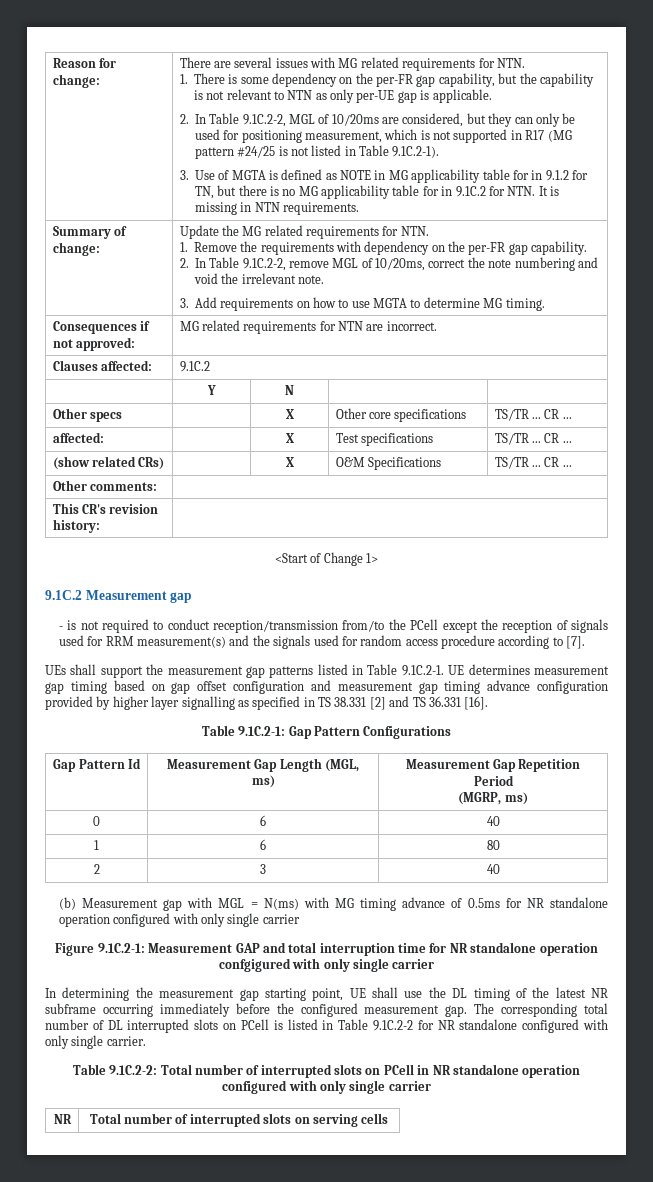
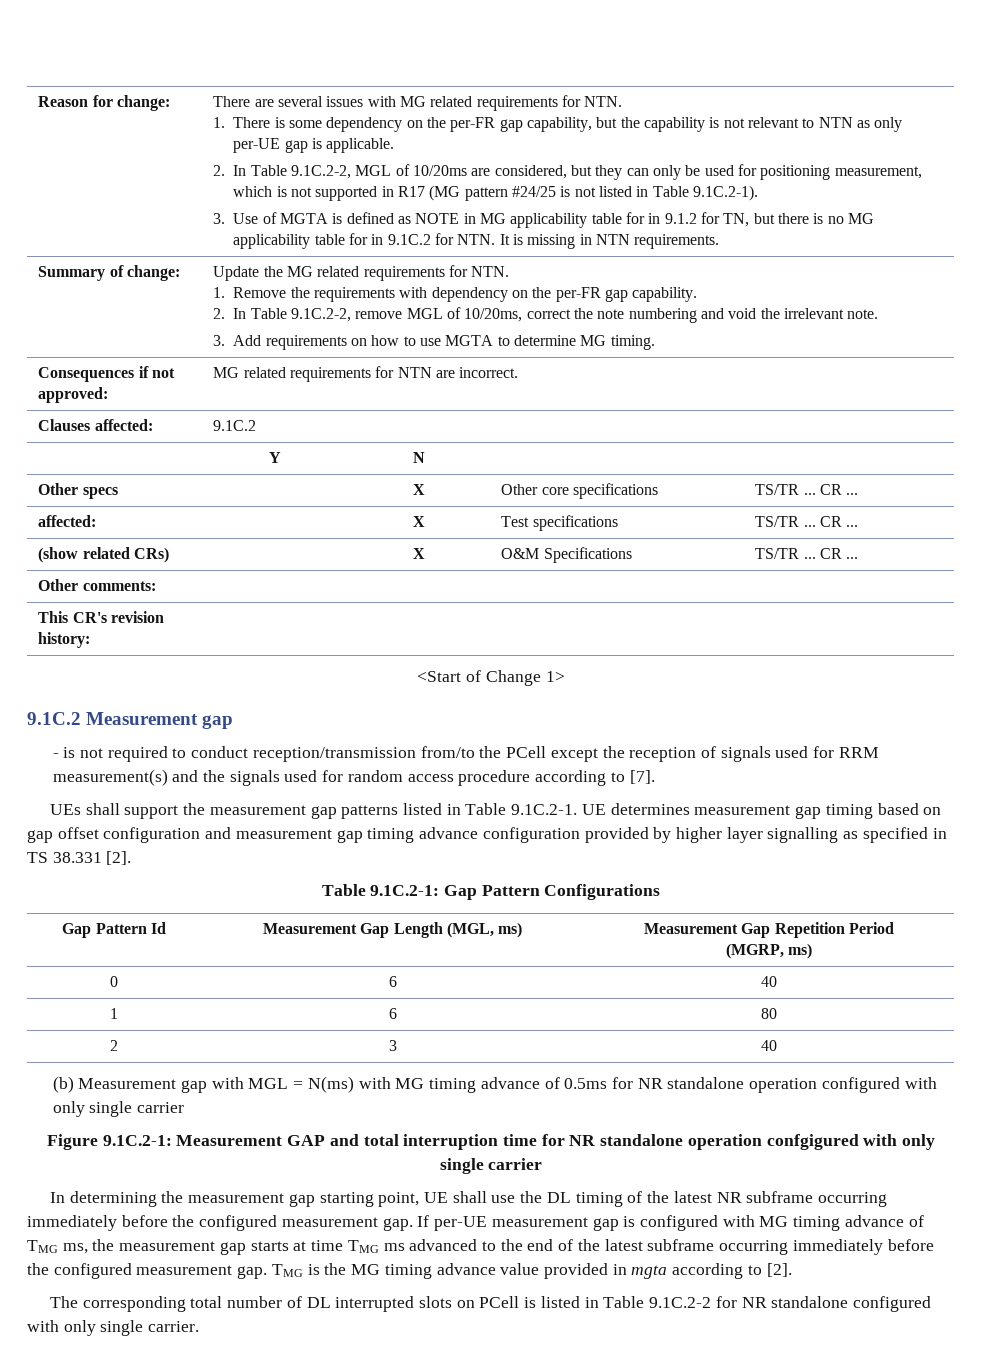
- UEs shall support the measurement gap patterns listed in Table 9.1C.2-1. UE determines measurement gap timing based on gap offset configuration and measurement gap timing advance configuration provided by higher layer signalling as specified in TS 38.331 [2] and TS 36.331 [16].
+ UEs shall support the measurement gap patterns listed in Table 9.1C.2-1. UE determines measurement gap timing based on gap offset configuration and measurement gap timing advance configuration provided by higher layer signalling as specified in TS 38.331 [2].
- In determining the measurement gap starting point, UE shall use the DL timing of the latest NR subframe occurring immediately before the configured measurement gap. The corresponding total number of DL interrupted slots on PCell is listed in Table 9.1C.2-2 for NR standalone configured with only single carrier.
+ In determining the measurement gap starting point, UE shall use the DL timing of the latest NR subframe occurring immediately before the configured measurement gap. If per-UE measurement gap is configured with MG timing advance of TMG ms, the measurement gap starts at time TMG ms advanced to the end of the latest subframe occurring immediately before the configured measurement gap. TMG is the MG timing advance value provided in mgta according to [2].
+ The corresponding total number of DL interrupted slots on PCell is listed in Table 9.1C.2-2 for NR standalone configured with only single carrier.
- Table 9.1C.2-2: Total number of interrupted slots on PCell in NR standalone operation configured with only single carrier
- NR | Total number of interrupted slots on serving cells

